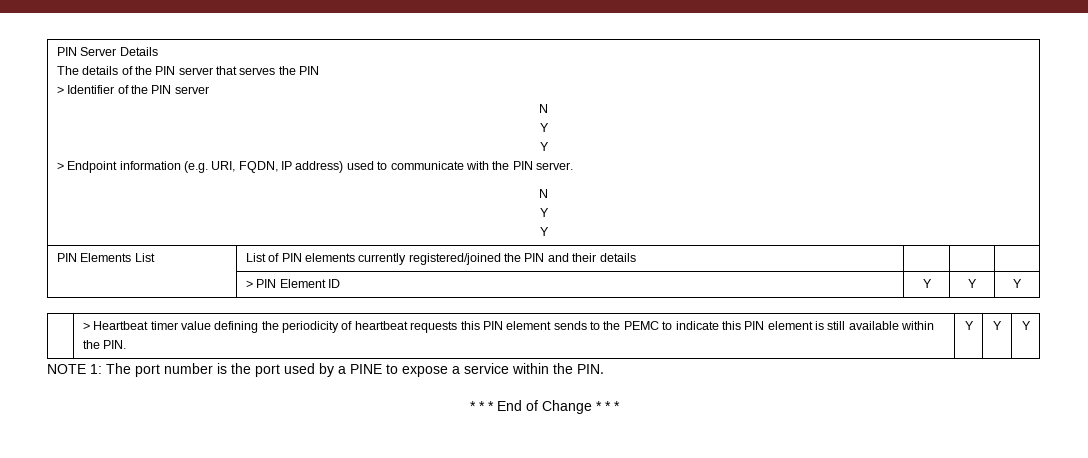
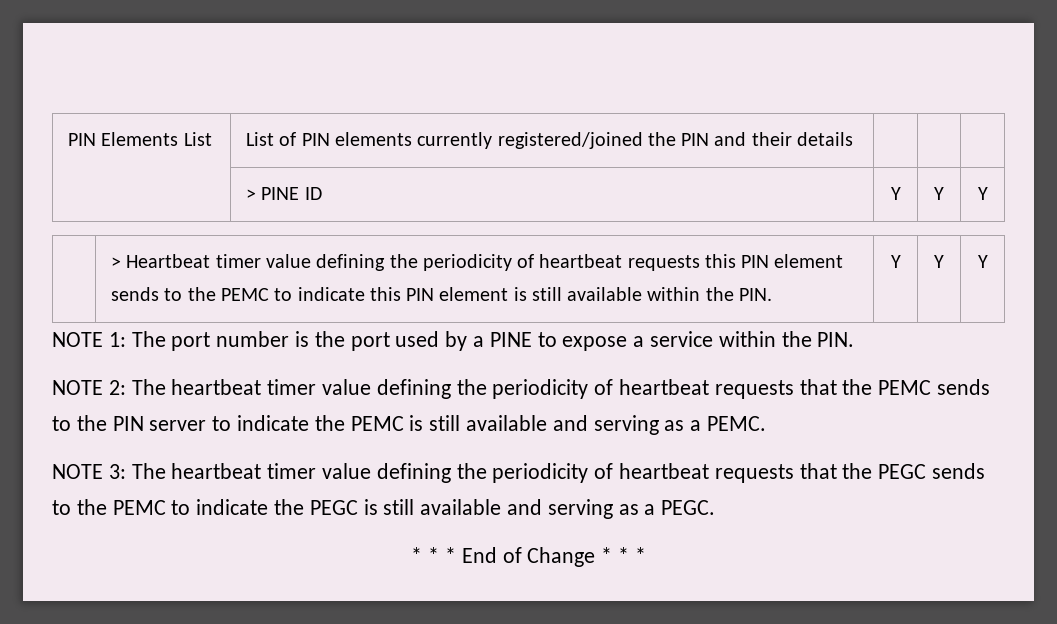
- PIN Server Details
- The details of the PIN server that serves the PIN
- > Identifier of the PIN server
- N
- Y
- Y
- > Endpoint information (e.g. URI, FQDN, IP address) used to communicate with the PIN server.
- N
- Y
- Y
- | > PIN Element ID | Y | Y | Y
+ | > PINE ID | Y | Y | Y
+ NOTE 2: The heartbeat timer value defining the periodicity of heartbeat requests that the PEMC sends to the PIN server to indicate the PEMC is still available and serving as a PEMC.
+ NOTE 3: The heartbeat timer value defining the periodicity of heartbeat requests that the PEGC sends to the PEMC to indicate the PEGC is still available and serving as a PEGC.

